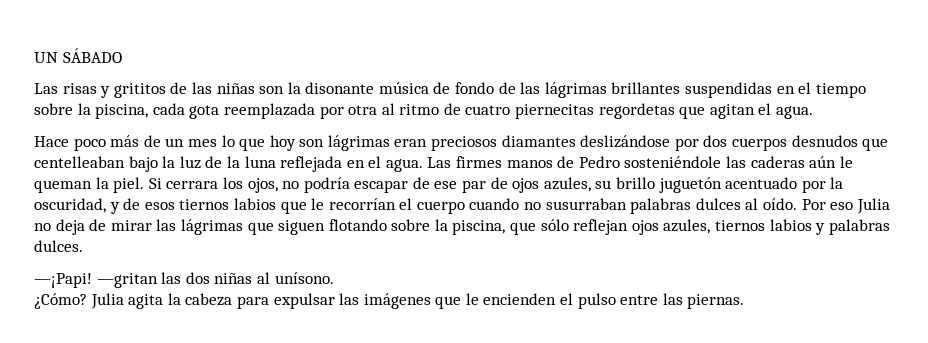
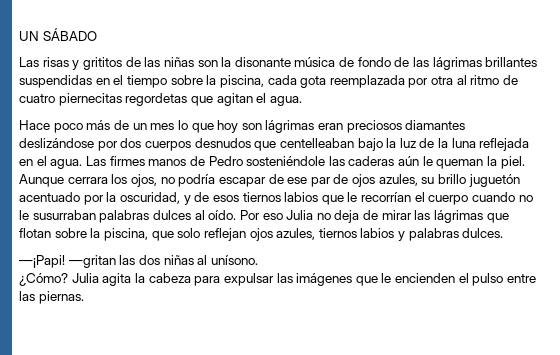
- Si cerrara los ojos, no podría escapar de ese par de ojos azules, su brillo juguetón acentuado por la oscuridad, y de esos tiernos labios que le recorrían el cuerpo cuando no susurraban palabras dulces al oído.
+ Aunque cerrara los ojos, no podría escapar de ese par de ojos azules, su brillo juguetón acentuado por la oscuridad, y de esos tiernos labios que le recorrían el cuerpo cuando no le susurraban palabras dulces al oído.
- Por eso Julia no deja de mirar las lágrimas que siguen flotando sobre la piscina, que sólo reflejan ojos azules, tiernos labios y palabras dulces.
+ Por eso Julia no deja de mirar las lágrimas que flotan sobre la piscina, que solo reflejan ojos azules, tiernos labios y palabras dulces.

